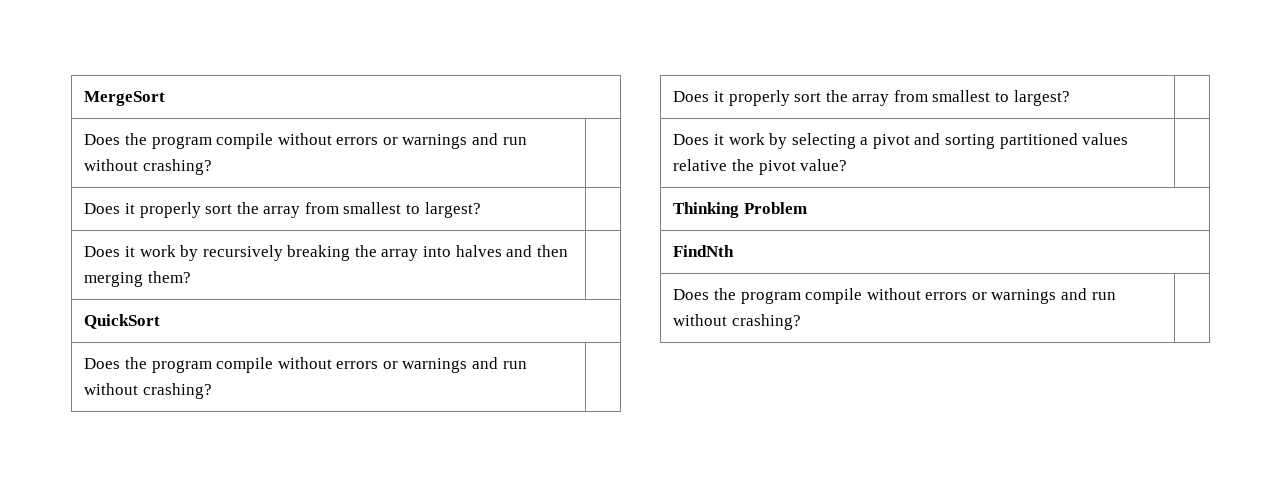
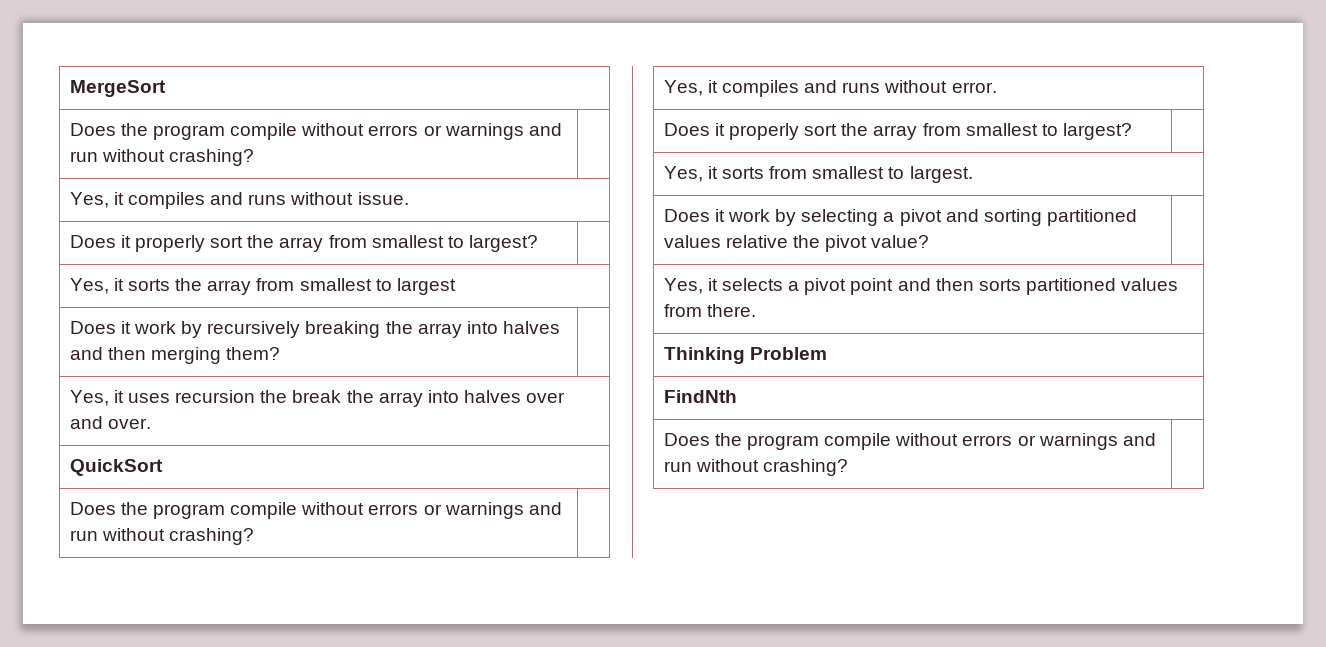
+ Yes, it compiles and runs without issue.
+ Yes, it sorts the array from smallest to largest
+ Yes, it uses recursion the break the array into halves over and over.
+ Yes, it compiles and runs without error.
+ Yes, it sorts from smallest to largest.
+ Yes, it selects a pivot point and then sorts partitioned values from there.

